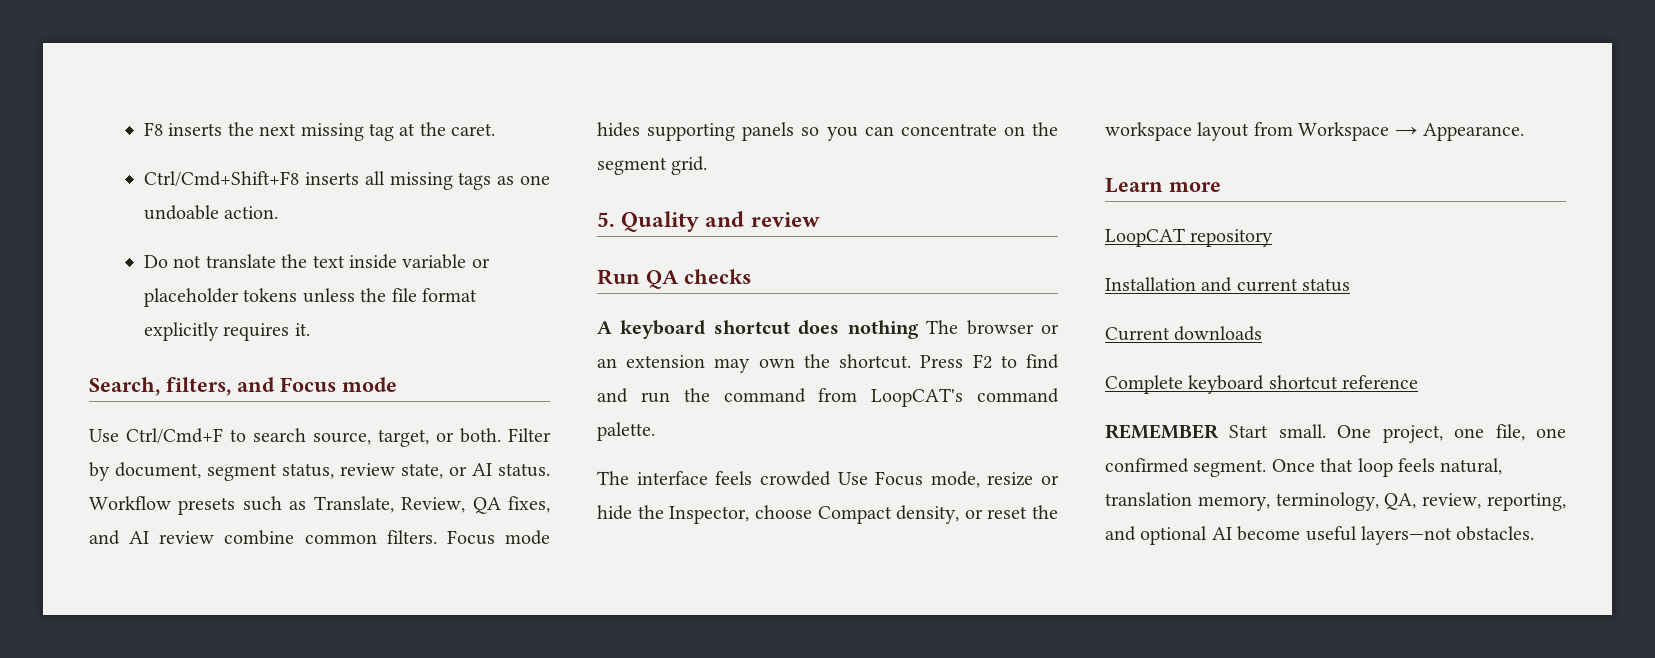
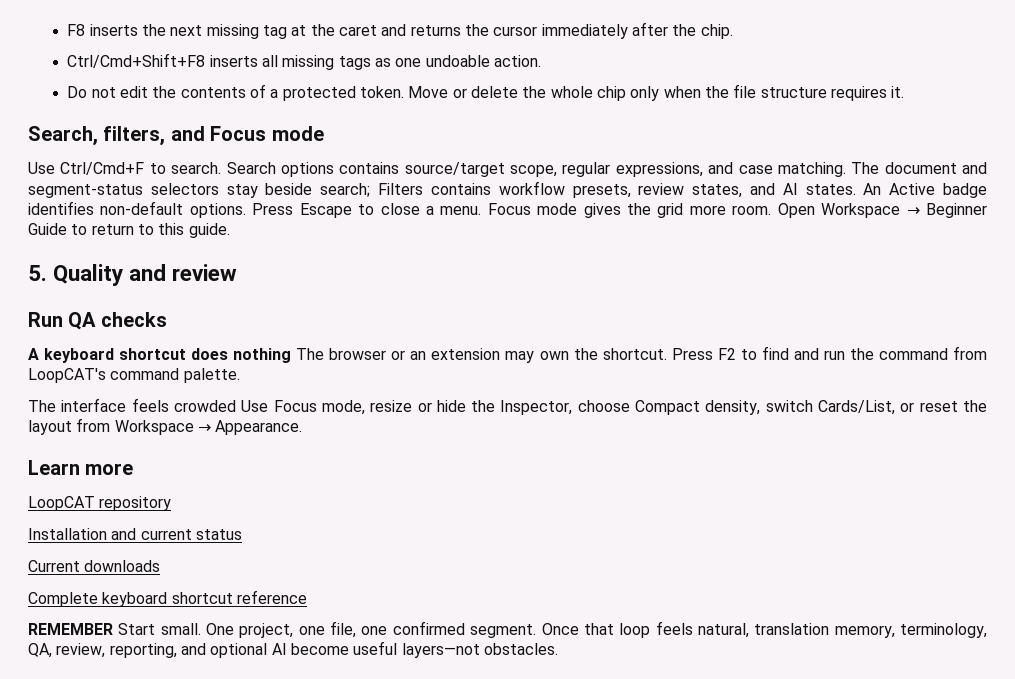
- F8 inserts the next missing tag at the caret.
+ F8 inserts the next missing tag at the caret and returns the cursor immediately after the chip.
- Do not translate the text inside variable or placeholder tokens unless the file format explicitly requires it.
+ Do not edit the contents of a protected token. Move or delete the whole chip only when the file structure requires it.
- Use Ctrl/Cmd+F to search source, target, or both. Filter by document, segment status, review state, or AI status. Workflow presets such as Translate, Review, QA fixes, and AI review combine common filters. Focus mode hides supporting panels so you can concentrate on the segment grid.
+ Use Ctrl/Cmd+F to search. Search options contains source/target scope, regular expressions, and case matching. The document and segment-status selectors stay beside search; Filters contains workflow presets, review states, and AI states. An Active badge identifies non-default options. Press Escape to close a menu. Focus mode gives the grid more room. Open Workspace → Beginner Guide to return to this guide.
- The interface feels crowded Use Focus mode, resize or hide the Inspector, choose Compact density, or reset the workspace layout from Workspace → Appearance.
+ The interface feels crowded Use Focus mode, resize or hide the Inspector, choose Compact density, switch Cards/List, or reset the layout from Workspace → Appearance.

